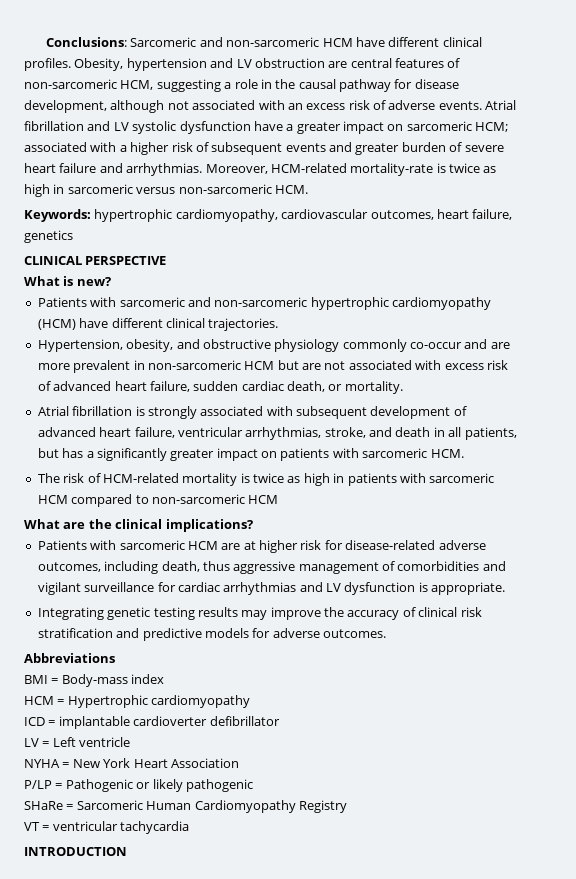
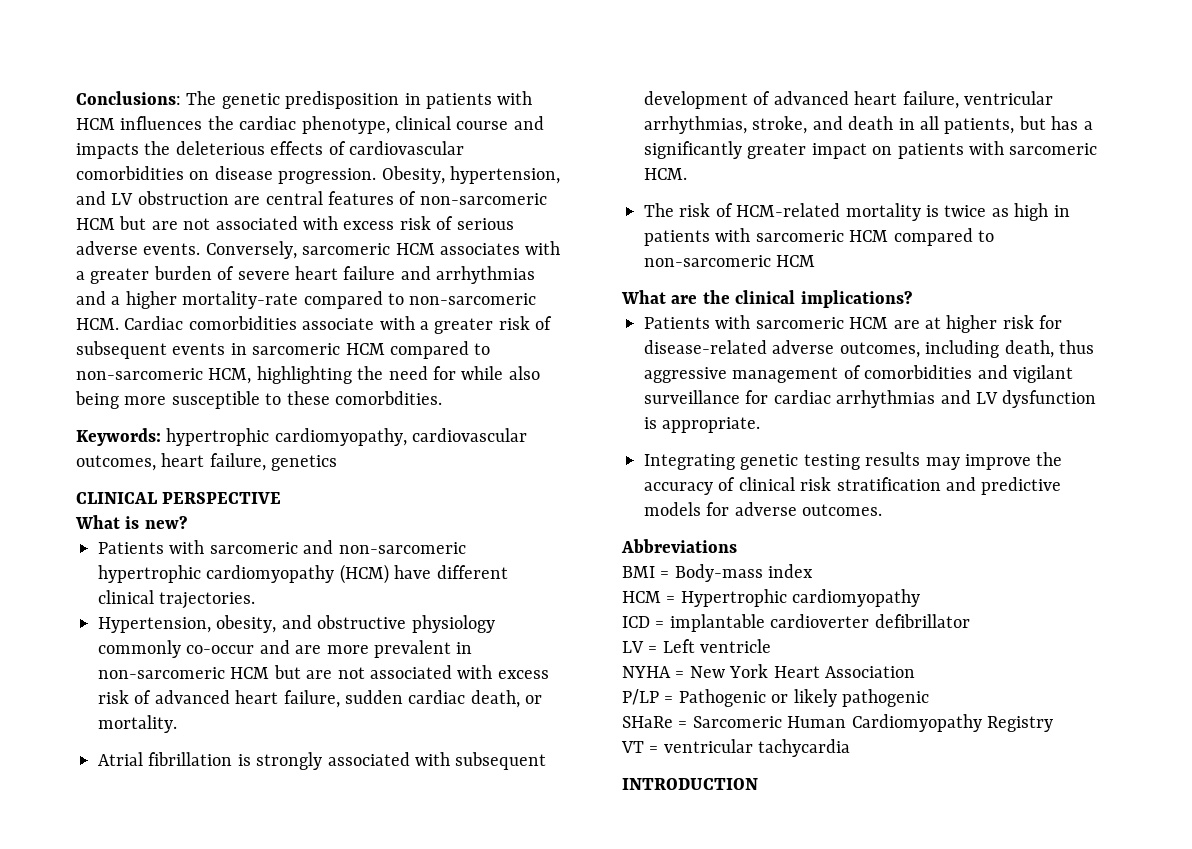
- Conclusions: Sarcomeric and non-sarcomeric HCM have different clinical profiles. Obesity, hypertension and LV obstruction are central features of non-sarcomeric HCM, suggesting a role in the causal pathway for disease development, although not associated with an excess risk of adverse events.
+ Conclusions: The genetic predisposition in patients with HCM influences the cardiac phenotype, clinical course and impacts the deleterious effects of cardiovascular comorbidities on disease progression. Obesity, hypertension, and LV obstruction are central features of non-sarcomeric HCM but are not associated with excess risk of serious adverse events.
- Atrial fibrillation and LV systolic dysfunction have a greater impact on sarcomeric HCM; associated with a higher risk of subsequent events and greater burden of severe heart failure and arrhythmias. Moreover, HCM-related mortality-rate is twice as high in sarcomeric versus non-sarcomeric HCM.
+ Conversely, sarcomeric HCM associates with a greater burden of severe heart failure and arrhythmias and a higher mortality-rate compared to non-sarcomeric HCM. Cardiac comorbidities associate with a greater risk of subsequent events in sarcomeric HCM compared to non-sarcomeric HCM, highlighting the need for while also being more susceptible to these comorbdities.

